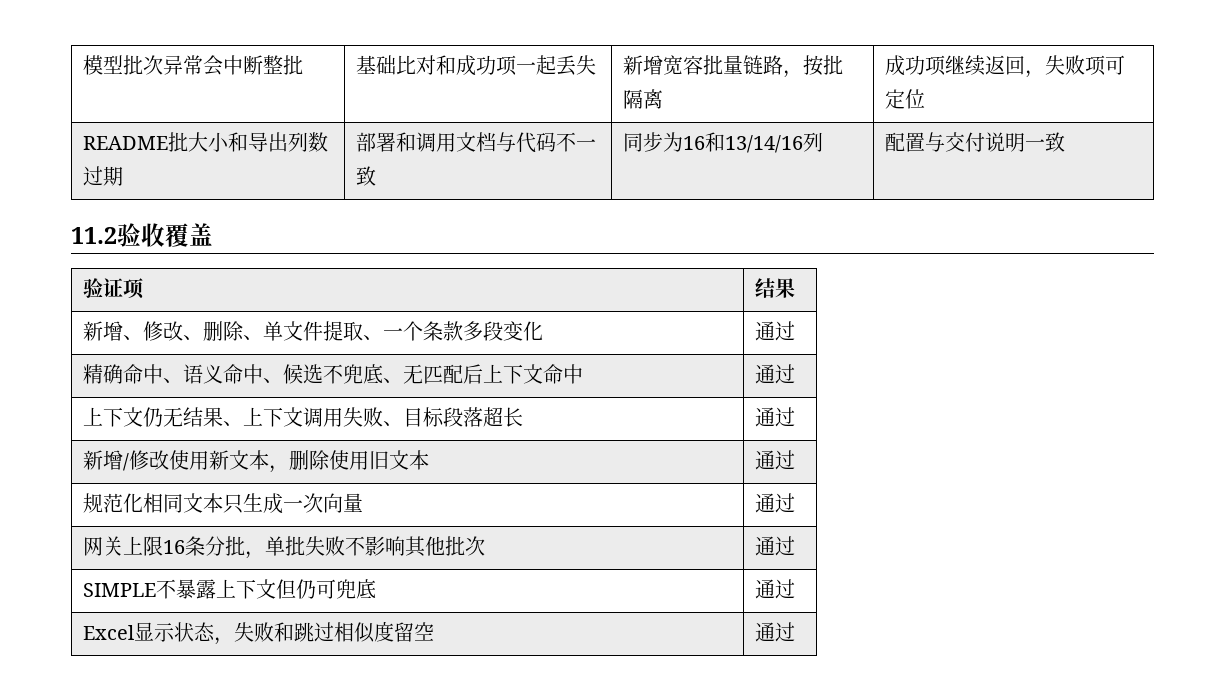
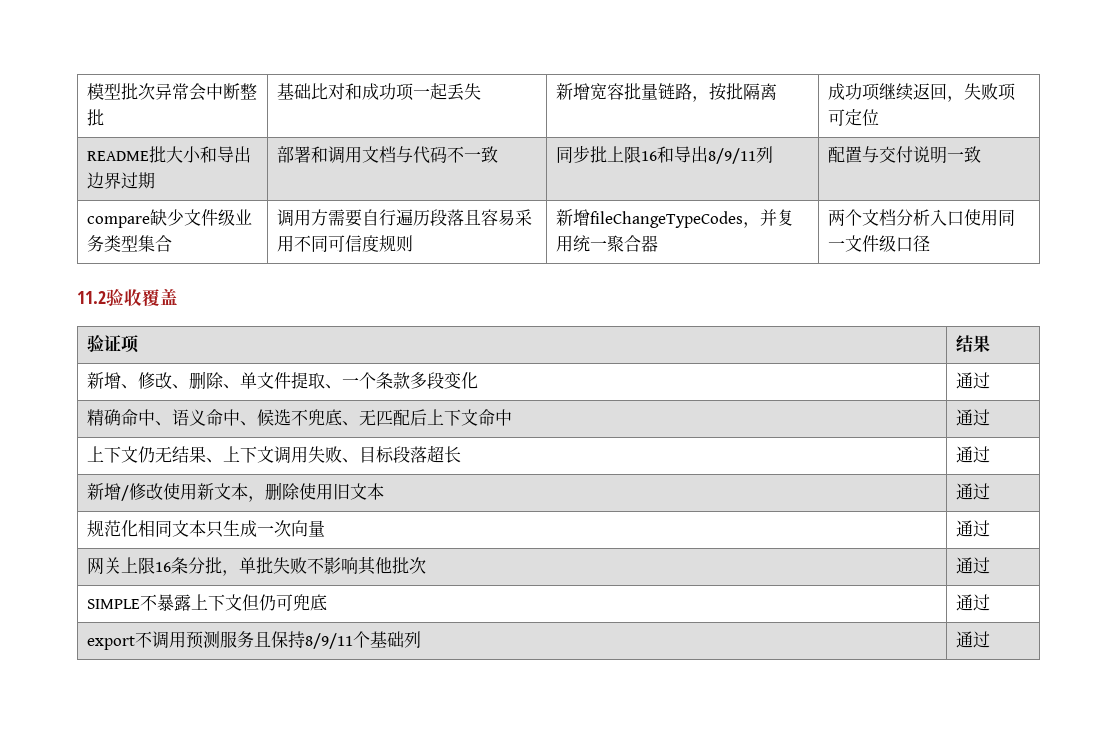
- README批大小和导出列数过期 | 部署和调用文档与代码不一致 | 同步为16和13/14/16列 | 配置与交付说明一致
+ README批大小和导出边界过期 | 部署和调用文档与代码不一致 | 同步批上限16和导出8/9/11列 | 配置与交付说明一致
+ compare缺少文件级业务类型集合 | 调用方需要自行遍历段落且容易采用不同可信度规则 | 新增fileChangeTypeCodes，并复用统一聚合器 | 两个文档分析入口使用同一文件级口径
- Excel显示状态，失败和跳过相似度留空 | 通过
+ export不调用预测服务且保持8/9/11个基础列 | 通过

